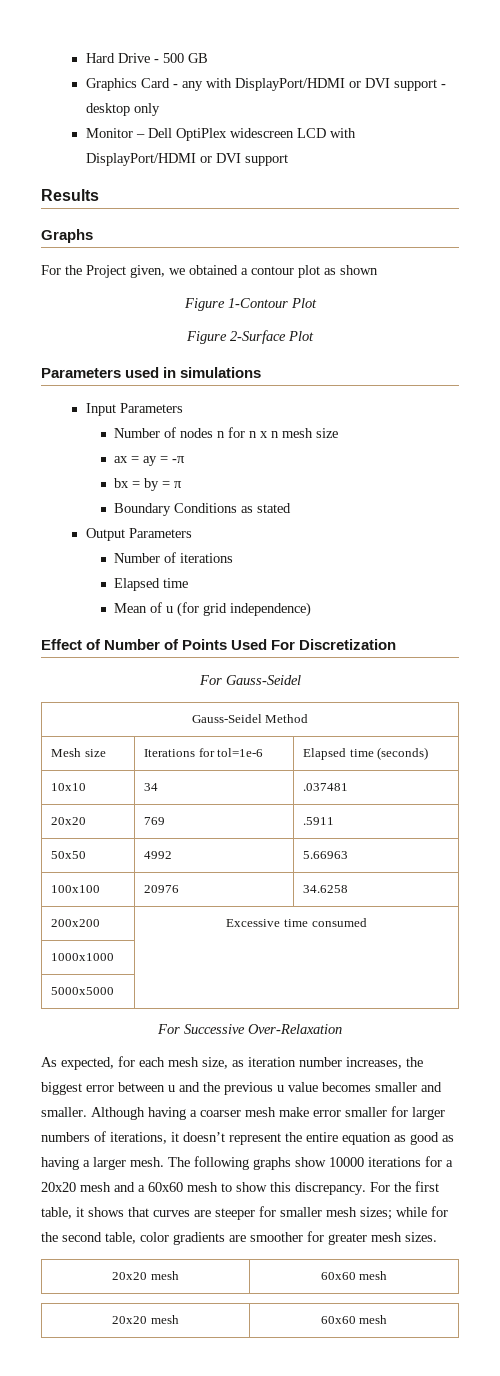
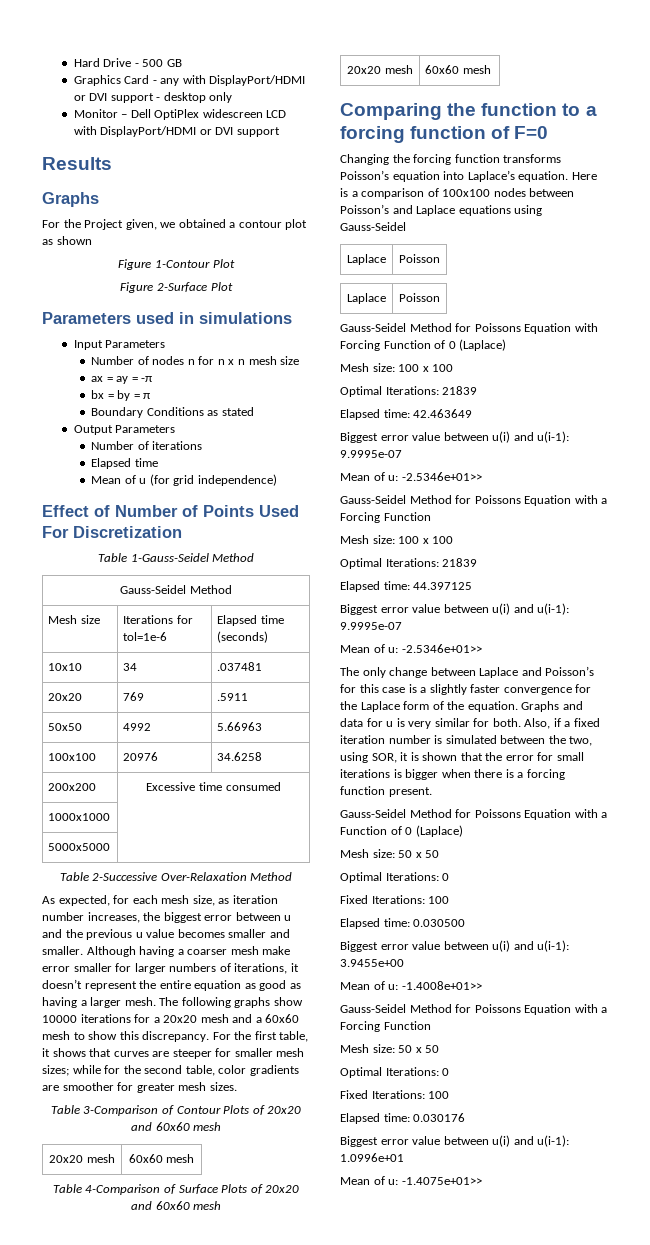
- For Gauss-Seidel
+ Table 1-Gauss-Seidel Method
- For Successive Over-Relaxation
+ Table 2-Successive Over-Relaxation Method
  For the first table, it shows that curves are steeper for smaller mesh sizes; while for the second table, color gradients are smoother for greater mesh sizes.
+ Table 3-Comparison of Contour Plots of 20x20 and 60x60 mesh
  20x20 mesh | 60x60 mesh
+ Table 4-Comparison of Surface Plots of 20x20 and 60x60 mesh
  20x20 mesh | 60x60 mesh
+ Comparing the function to a forcing function of F=0
+ Changing the forcing function transforms Poisson’s equation into Laplace’s equation. Here is a comparison of 100x100 nodes between Poisson’s and Laplace equations using Gauss-Seidel
+ Laplace | Poisson
+ Laplace | Poisson
+ Gauss-Seidel Method for Poissons Equation with Forcing Function of 0 (Laplace)
+ Mesh size: 100 x 100
+ Optimal Iterations: 21839
+ Elapsed time: 42.463649
+ Biggest error value between u(i) and u(i-1): 9.9995e-07
+ Mean of u: -2.5346e+01>>
+ Gauss-Seidel Method for Poissons Equation with a Forcing Function
+ Mesh size: 100 x 100
+ Optimal Iterations: 21839
+ Elapsed time: 44.397125
+ Biggest error value between u(i) and u(i-1): 9.9995e-07
+ Mean of u: -2.5346e+01>>
+ The only change between Laplace and Poisson’s for this case is a slightly faster convergence for the Laplace form of the equation. Graphs and data for u is very similar for both. Also, if a fixed iteration number is simulated between the two, using SOR, it is shown that the error for small iterations is bigger when there is a forcing function present.
+ Gauss-Seidel Method for Poissons Equation with a Function of 0 (Laplace)
+ Mesh size: 50 x 50
+ Optimal Iterations: 0
+ Fixed Iterations: 100
+ Elapsed time: 0.030500
+ Biggest error value between u(i) and u(i-1): 3.9455e+00
+ Mean of u: -1.4008e+01>>
+ Gauss-Seidel Method for Poissons Equation with a Forcing Function
+ Mesh size: 50 x 50
+ Optimal Iterations: 0
+ Fixed Iterations: 100
+ Elapsed time: 0.030176
+ Biggest error value between u(i) and u(i-1): 1.0996e+01
+ Mean of u: -1.4075e+01>>

